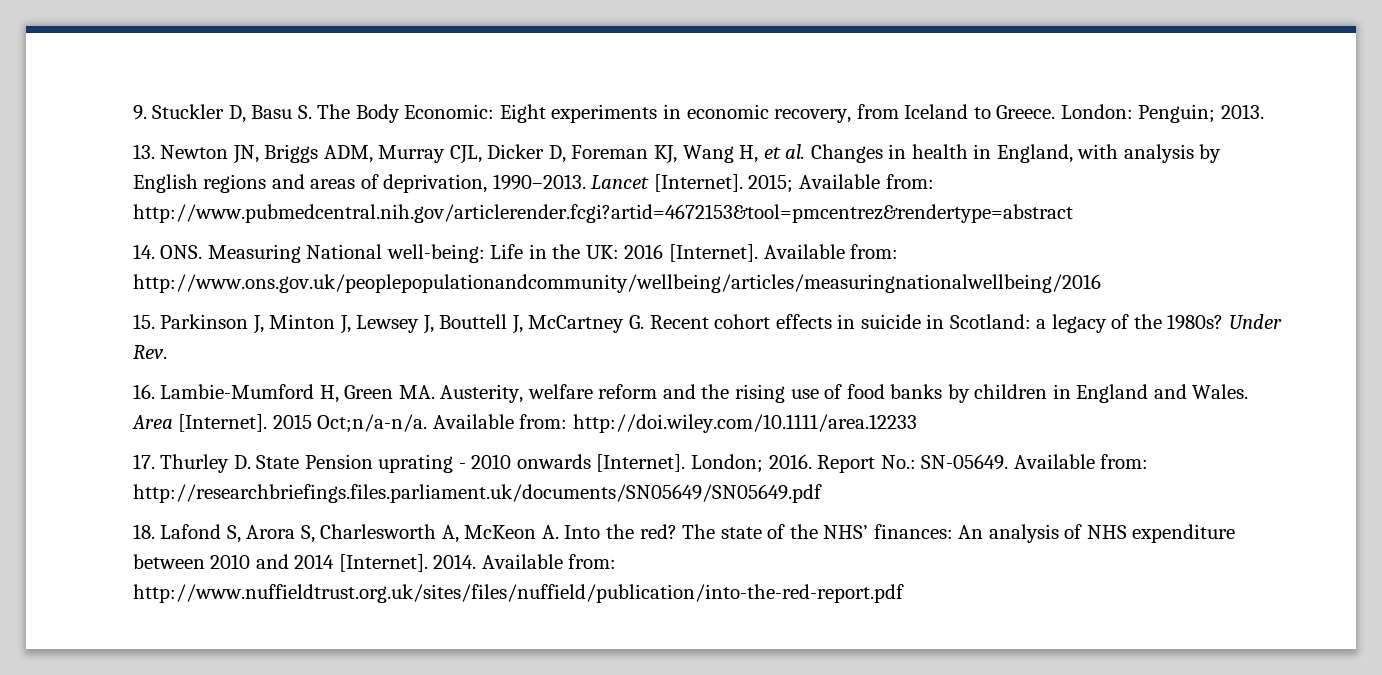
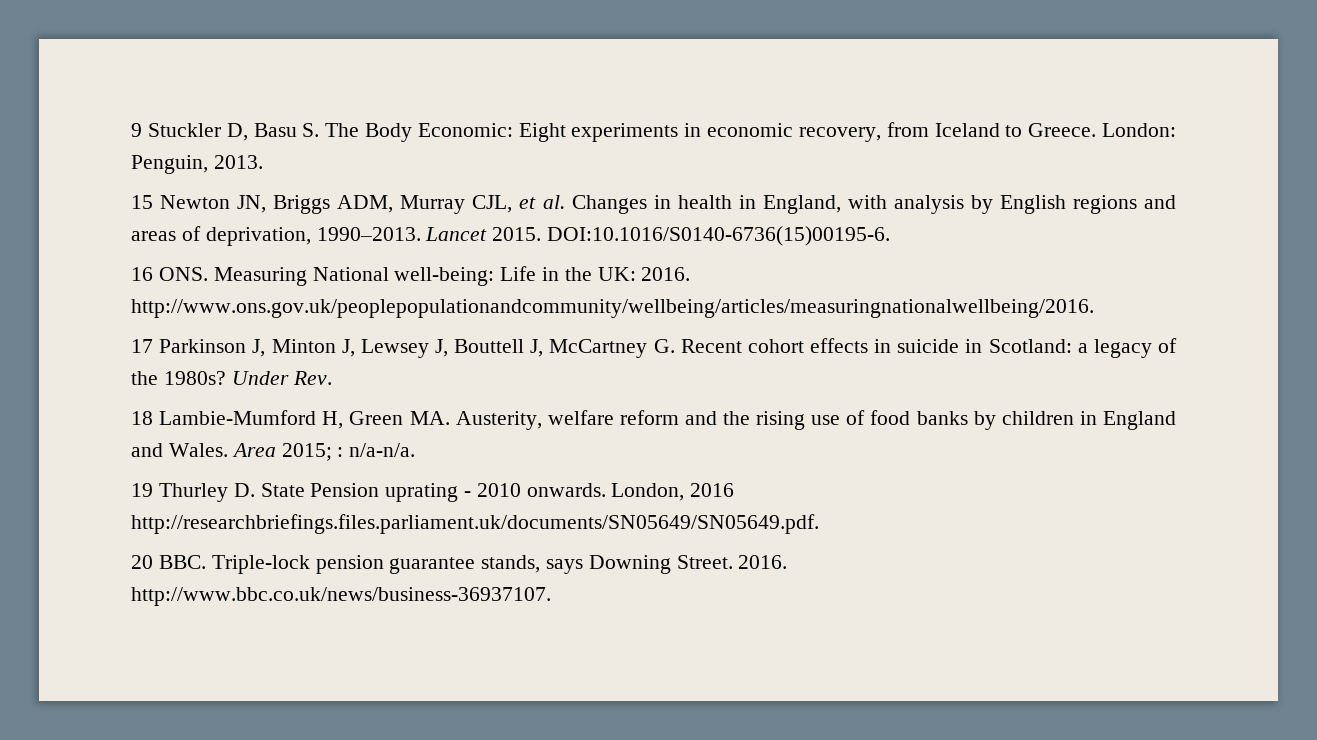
- 9. Stuckler D, Basu S. The Body Economic: Eight experiments in economic recovery, from Iceland to Greece.
+ 9 Stuckler D, Basu S. The Body Economic: Eight experiments in economic recovery, from Iceland to Greece.
- London: Penguin; 2013.
+ London: Penguin, 2013.
- 13. Newton JN, Briggs ADM, Murray CJL, Dicker D, Foreman KJ, Wang H, et al. Changes in health in England, with analysis by English regions and areas of deprivation, 1990–2013.
+ 15 Newton JN, Briggs ADM, Murray CJL, et al. Changes in health in England, with analysis by English regions and areas of deprivation, 1990–2013.
- Lancet [Internet]. 2015; Available from: http://www.pubmedcentral.nih.gov/articlerender.fcgi?artid=4672153&tool=pmcentrez&rendertype=abstract
- 14. ONS. Measuring National well-being: Life in the UK: 2016 [Internet]. Available from: http://www.ons.gov.uk/peoplepopulationandcommunity/wellbeing/articles/measuringnationalwellbeing/2016
- 15. Parkinson J, Minton J, Lewsey J, Bouttell J, McCartney G. Recent cohort effects in suicide in Scotland: a legacy of the 1980s?
+ Lancet 2015. DOI:10.1016/S0140-6736(15)00195-6.
+ 16 ONS. Measuring National well-being: Life in the UK: 2016. http://www.ons.gov.uk/peoplepopulationandcommunity/wellbeing/articles/measuringnationalwellbeing/2016.
+ 17 Parkinson J, Minton J, Lewsey J, Bouttell J, McCartney G. Recent cohort effects in suicide in Scotland: a legacy of the 1980s?
- 16. Lambie-Mumford H, Green MA. Austerity, welfare reform and the rising use of food banks by children in England and Wales.
+ 18 Lambie-Mumford H, Green MA. Austerity, welfare reform and the rising use of food banks by children in England and Wales.
- Area [Internet]. 2015 Oct;n/a-n/a. Available from: http://doi.wiley.com/10.1111/area.12233
- 17. Thurley D. State Pension uprating - 2010 onwards [Internet]. London; 2016. Report No.: SN-05649. Available from: http://researchbriefings.files.parliament.uk/documents/SN05649/SN05649.pdf
- 18. Lafond S, Arora S, Charlesworth A, McKeon A. Into the red? The state of the NHS’ finances: An analysis of NHS expenditure between 2010 and 2014 [Internet]. 2014. Available from: http://www.nuffieldtrust.org.uk/sites/files/nuffield/publication/into-the-red-report.pdf
+ Area 2015; : n/a-n/a.
+ 19 Thurley D. State Pension uprating - 2010 onwards. London, 2016 http://researchbriefings.files.parliament.uk/documents/SN05649/SN05649.pdf.
+ 20 BBC. Triple-lock pension guarantee stands, says Downing Street. 2016. http://www.bbc.co.uk/news/business-36937107.

